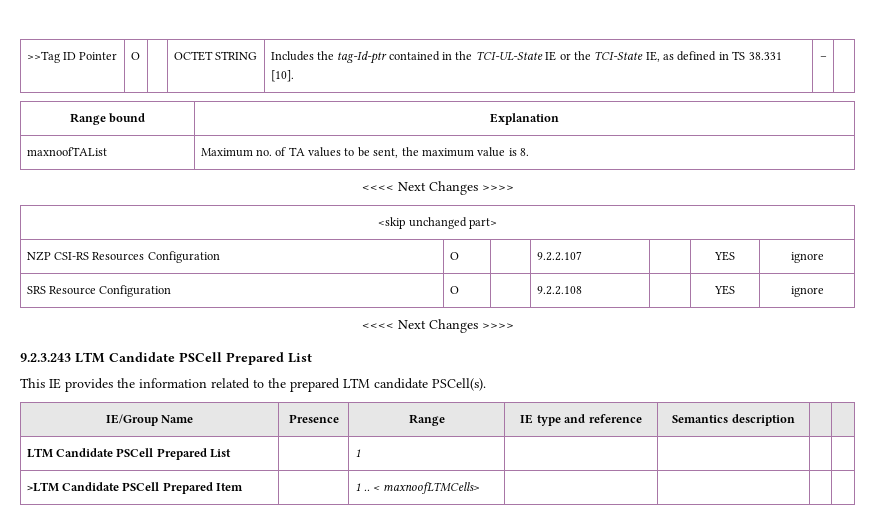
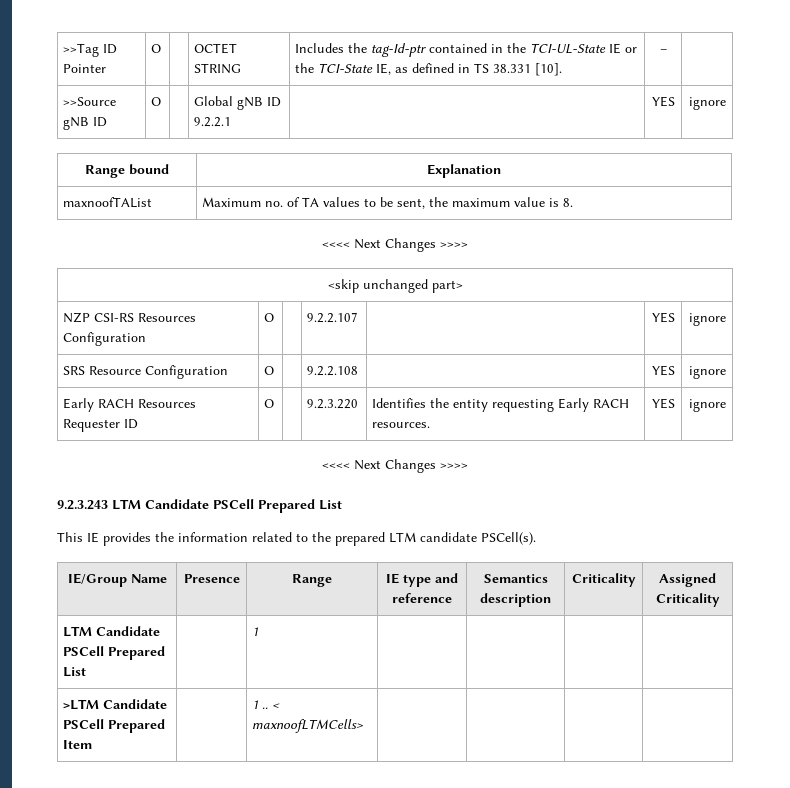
+ >>Source gNB ID | O | | Global gNB ID 9.2.2.1 | | YES | ignore
+ Early RACH Resources Requester ID | O | | 9.2.3.220 | Identifies the entity requesting Early RACH resources. | YES | ignore
- IE/Group Name | Presence | Range | IE type and reference | Semantics description | |
+ IE/Group Name | Presence | Range | IE type and reference | Semantics description | Criticality | Assigned Criticality

